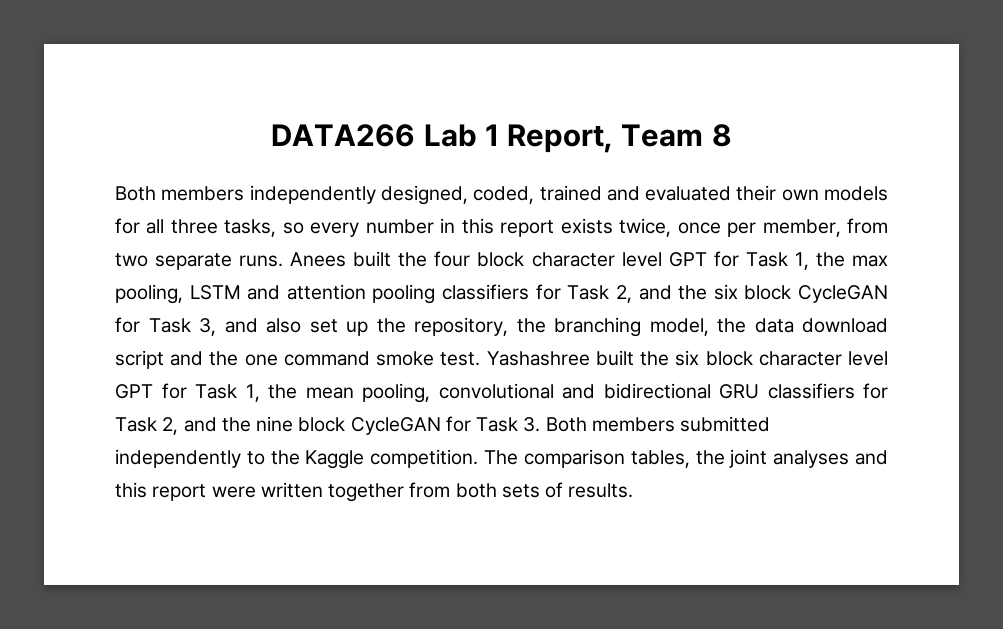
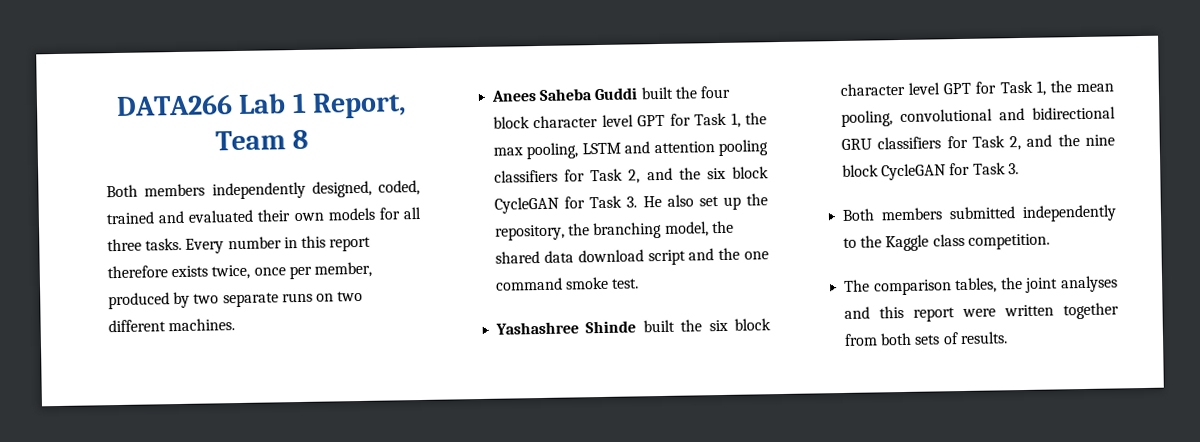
- Both members independently designed, coded, trained and evaluated their own models for all three tasks, so every number in this report exists twice, once per member, from two separate runs. Anees built the four block character level GPT for Task 1, the max pooling, LSTM and attention pooling classifiers for Task 2, and the six block CycleGAN for Task 3, and also set up the repository, the branching model, the data download script and the one command smoke test. Yashashree built the six block character level GPT for Task 1, the mean pooling, convolutional and bidirectional GRU classifiers for Task 2, and the nine block CycleGAN for Task 3. Both members submitted independently to the Kaggle competition. The comparison tables, the joint analyses and this report were written together from both sets of results.
+ Both members independently designed, coded, trained and evaluated their own models for all three tasks. Every number in this report therefore exists twice, once per member, produced by two separate runs on two different machines.
+ Anees Saheba Guddi built the four block character level GPT for Task 1, the max pooling, LSTM and attention pooling classifiers for Task 2, and the six block CycleGAN for Task 3. He also set up the repository, the branching model, the shared data download script and the one command smoke test.
+ Yashashree Shinde built the six block character level GPT for Task 1, the mean pooling, convolutional and bidirectional GRU classifiers for Task 2, and the nine block CycleGAN for Task 3.
+ Both members submitted independently to the Kaggle class competition.
+ The comparison tables, the joint analyses and this report were written together from both sets of results.

